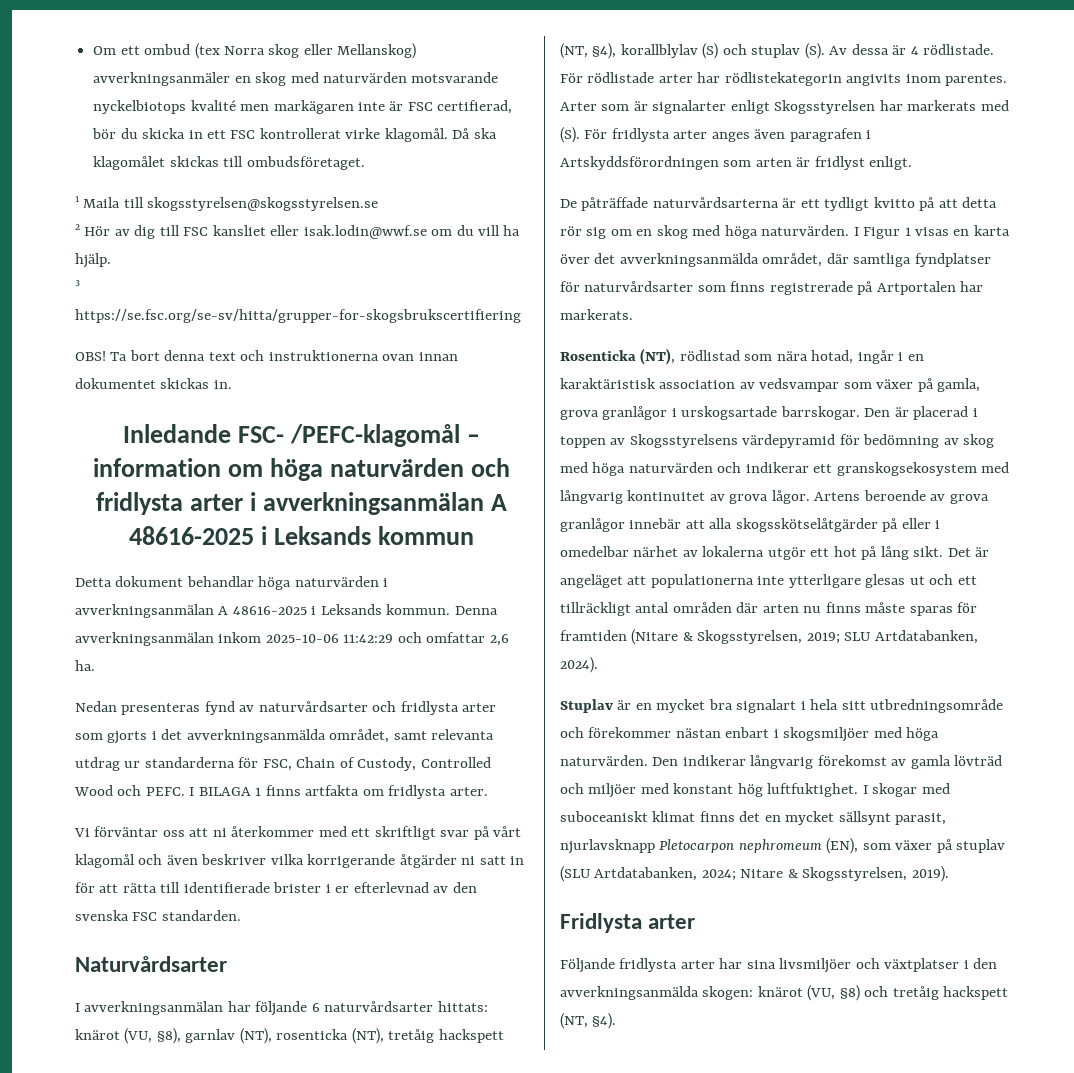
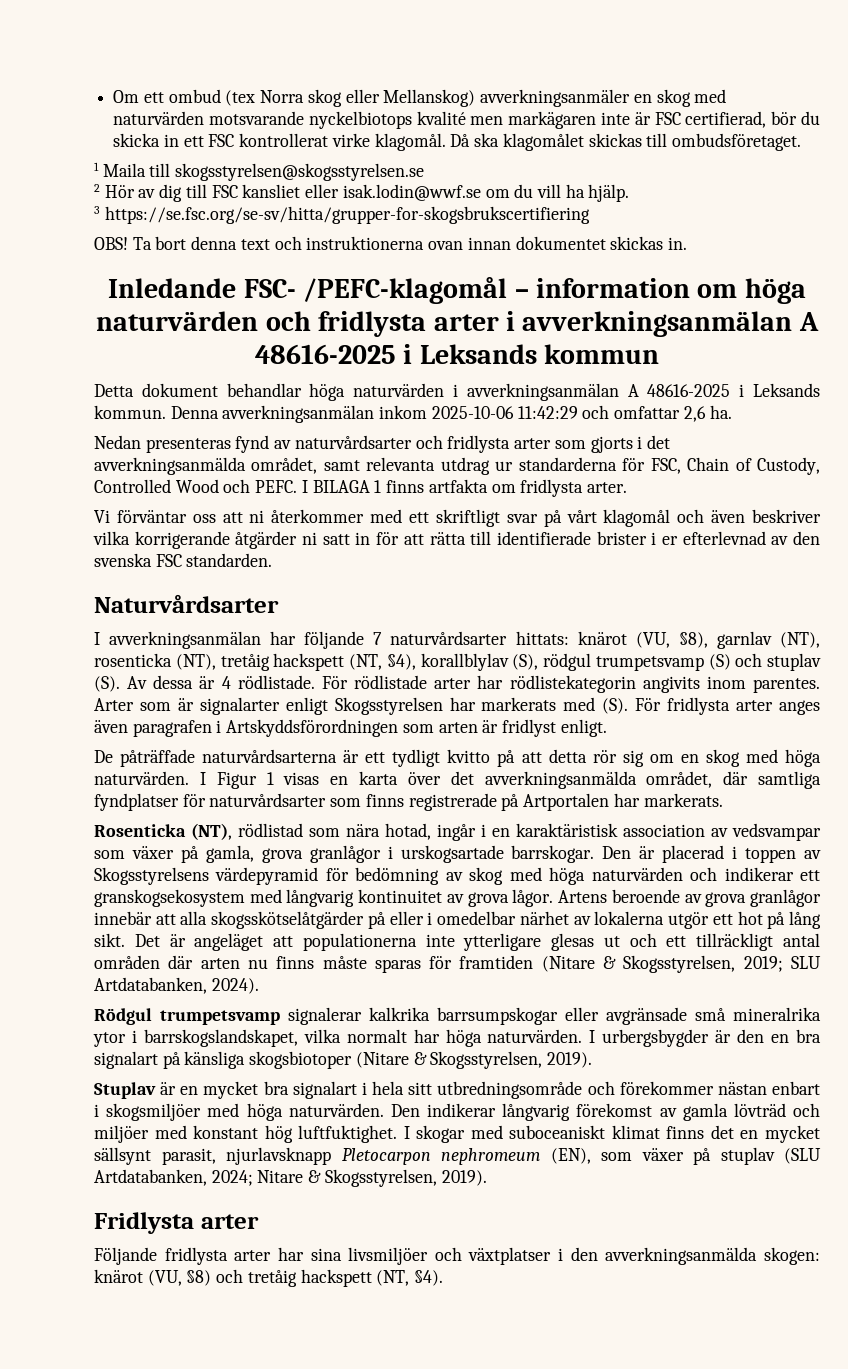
- I avverkningsanmälan har följande 6 naturvårdsarter hittats: knärot (VU, §8), garnlav (NT), rosenticka (NT), tretåig hackspett (NT, §4), korallblylav (S) och stuplav (S). Av dessa är 4 rödlistade.
+ I avverkningsanmälan har följande 7 naturvårdsarter hittats: knärot (VU, §8), garnlav (NT), rosenticka (NT), tretåig hackspett (NT, §4), korallblylav (S), rödgul trumpetsvamp (S) och stuplav (S). Av dessa är 4 rödlistade.
+ Rödgul trumpetsvamp signalerar kalkrika barrsumpskogar eller avgränsade små mineralrika ytor i barrskogslandskapet, vilka normalt har höga naturvärden. I urbergsbygder är den en bra signalart på känsliga skogsbiotoper (Nitare & Skogsstyrelsen, 2019).

